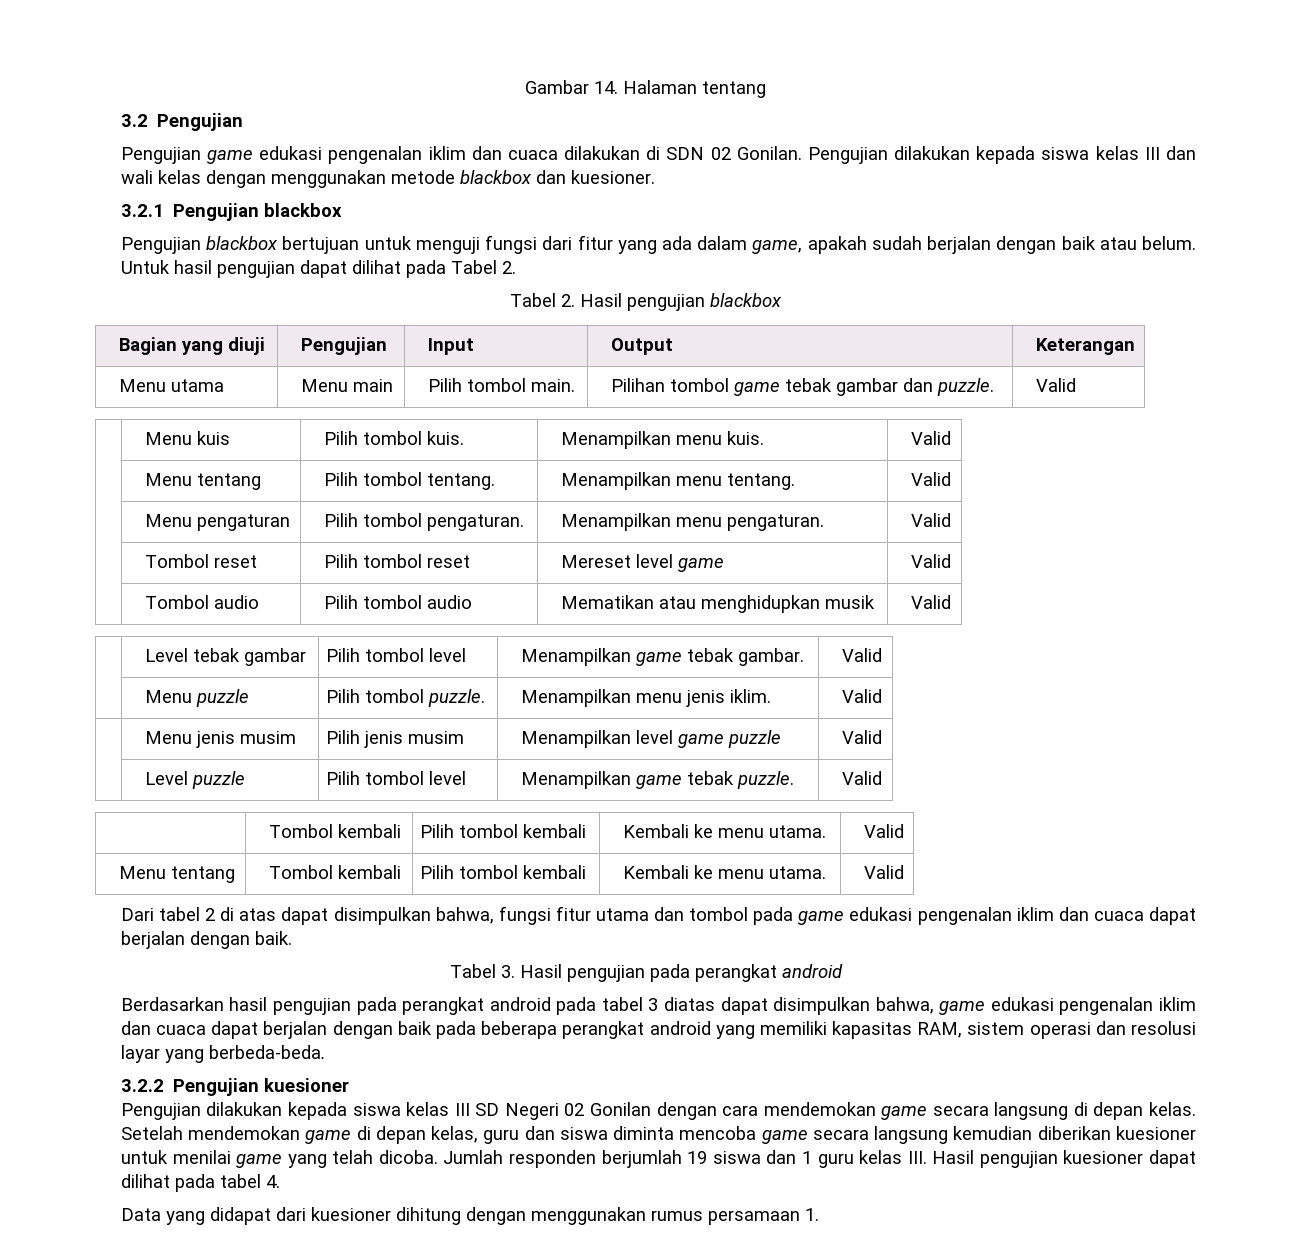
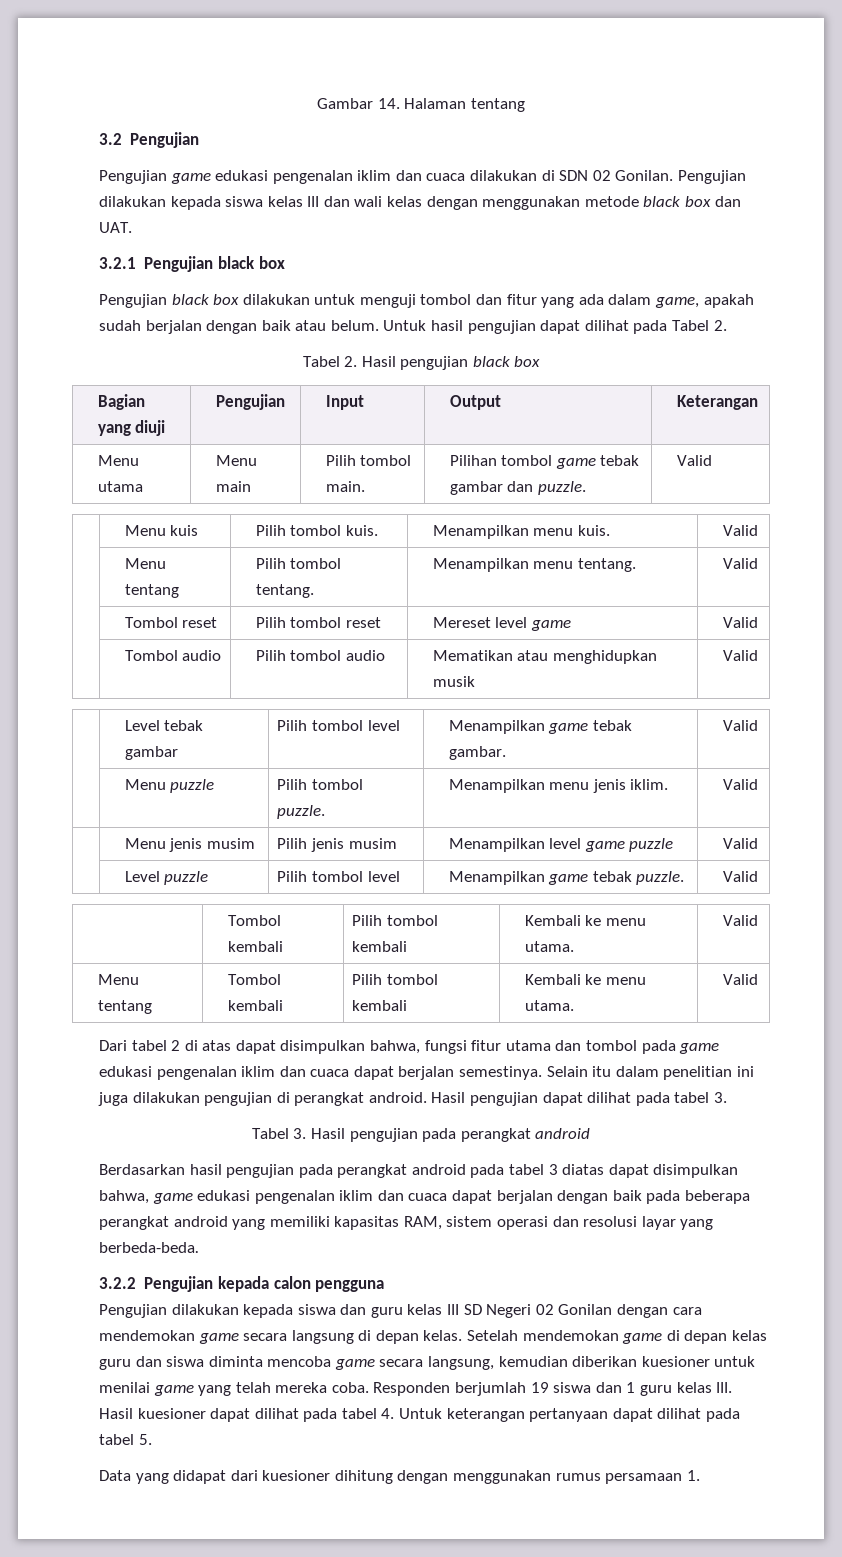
- Pengujian dilakukan kepada siswa kelas III dan wali kelas dengan menggunakan metode blackbox dan kuesioner.
+ Pengujian dilakukan kepada siswa kelas III dan wali kelas dengan menggunakan metode black box dan UAT.
- 3.2.1 Pengujian blackbox
- Pengujian blackbox bertujuan untuk menguji fungsi dari fitur yang ada dalam game, apakah sudah berjalan dengan baik atau belum.
+ 3.2.1 Pengujian black box
+ Pengujian black box dilakukan untuk menguji tombol dan fitur yang ada dalam game, apakah sudah berjalan dengan baik atau belum.
- Tabel 2. Hasil pengujian blackbox
+ Tabel 2. Hasil pengujian black box
- | Menu pengaturan | Pilih tombol pengaturan. | Menampilkan menu pengaturan. | Valid
- Dari tabel 2 di atas dapat disimpulkan bahwa, fungsi fitur utama dan tombol pada game edukasi pengenalan iklim dan cuaca dapat berjalan dengan baik.
+ Dari tabel 2 di atas dapat disimpulkan bahwa, fungsi fitur utama dan tombol pada game edukasi pengenalan iklim dan cuaca dapat berjalan semestinya. Selain itu dalam penelitian ini juga dilakukan pengujian di perangkat android. Hasil pengujian dapat dilihat pada tabel 3.
- 3.2.2 Pengujian kuesioner
- Pengujian dilakukan kepada siswa kelas III SD Negeri 02 Gonilan dengan cara mendemokan game secara langsung di depan kelas.
+ 3.2.2 Pengujian kepada calon pengguna
+ Pengujian dilakukan kepada siswa dan guru kelas III SD Negeri 02 Gonilan dengan cara mendemokan game secara langsung di depan kelas.
- Setelah mendemokan game di depan kelas, guru dan siswa diminta mencoba game secara langsung kemudian diberikan kuesioner untuk menilai game yang telah dicoba. Jumlah responden berjumlah 19 siswa dan 1 guru kelas III. Hasil pengujian kuesioner dapat dilihat pada tabel 4.
+ Setelah mendemokan game di depan kelas guru dan siswa diminta mencoba game secara langsung, kemudian diberikan kuesioner untuk menilai game yang telah mereka coba. Responden berjumlah 19 siswa dan 1 guru kelas III. Hasil kuesioner dapat dilihat pada tabel 4. Untuk keterangan pertanyaan dapat dilihat pada tabel 5.

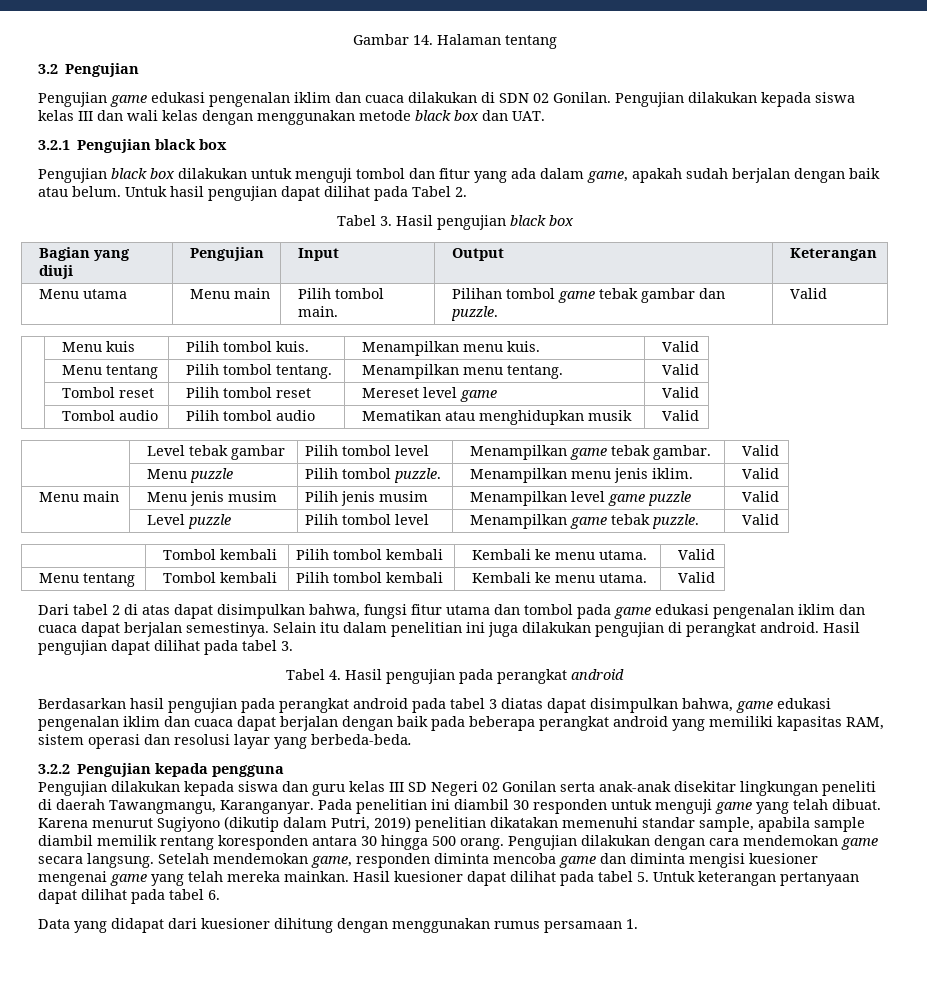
- Tabel 2. Hasil pengujian black box
+ Tabel 3. Hasil pengujian black box
- | Menu jenis musim | Pilih jenis musim | Menampilkan level game puzzle | Valid
+ Menu main | Menu jenis musim | Pilih jenis musim | Menampilkan level game puzzle | Valid
- Tabel 3. Hasil pengujian pada perangkat android
+ Tabel 4. Hasil pengujian pada perangkat android
- 3.2.2 Pengujian kepada calon pengguna
+ 3.2.2 Pengujian kepada pengguna
- Pengujian dilakukan kepada siswa dan guru kelas III SD Negeri 02 Gonilan dengan cara mendemokan game secara langsung di depan kelas. Setelah mendemokan game di depan kelas guru dan siswa diminta mencoba game secara langsung, kemudian diberikan kuesioner untuk menilai game yang telah mereka coba. Responden berjumlah 19 siswa dan 1 guru kelas III. Hasil kuesioner dapat dilihat pada tabel 4. Untuk keterangan pertanyaan dapat dilihat pada tabel 5.
+ Pengujian dilakukan kepada siswa dan guru kelas III SD Negeri 02 Gonilan serta anak-anak disekitar lingkungan peneliti di daerah Tawangmangu, Karanganyar. Pada penelitian ini diambil 30 responden untuk menguji game yang telah dibuat. Karena menurut Sugiyono (dikutip dalam Putri, 2019) penelitian dikatakan memenuhi standar sample, apabila sample diambil memilik rentang koresponden antara 30 hingga 500 orang. Pengujian dilakukan dengan cara mendemokan game secara langsung. Setelah mendemokan game, responden diminta mencoba game dan diminta mengisi kuesioner mengenai game yang telah mereka mainkan. Hasil kuesioner dapat dilihat pada tabel 5. Untuk keterangan pertanyaan dapat dilihat pada tabel 6.

